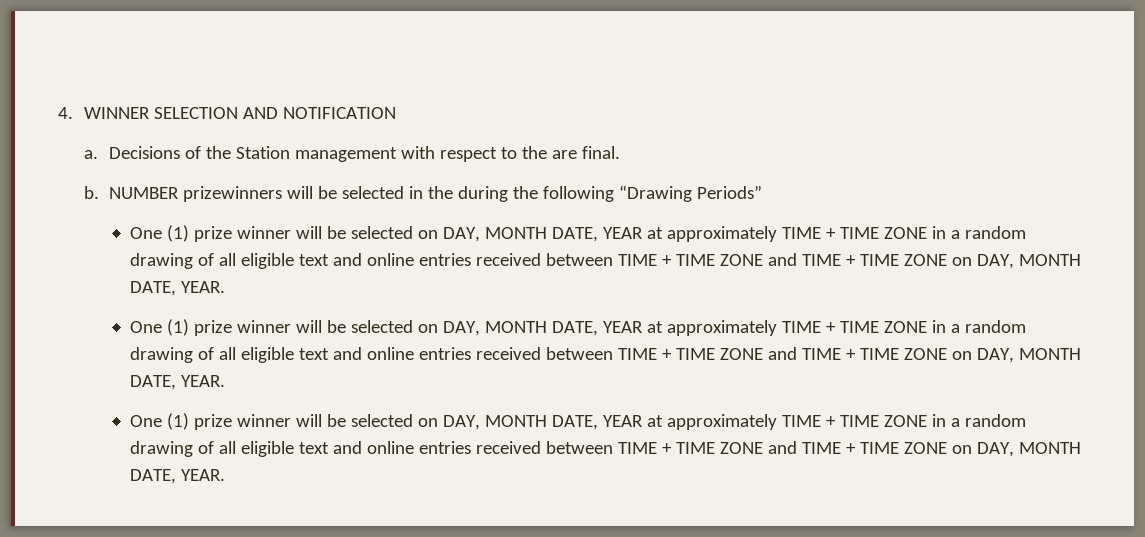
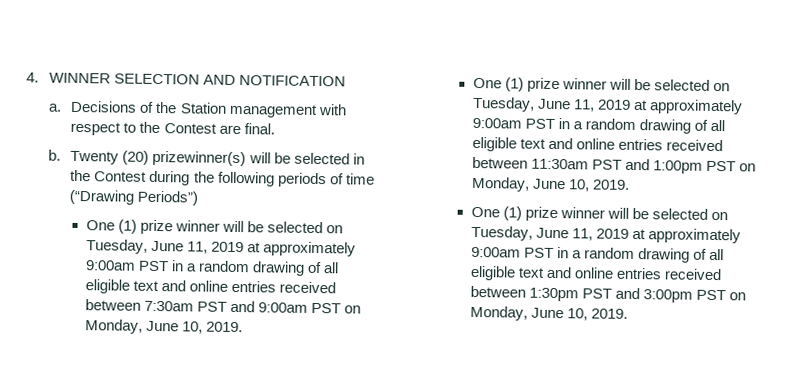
- Decisions of the Station management with respect to the are final.
+ Decisions of the Station management with respect to the Contest are final.
- NUMBER prizewinners will be selected in the during the following “Drawing Periods”
- One (1) prize winner will be selected on DAY, MONTH DATE, YEAR at approximately TIME + TIME ZONE in a random drawing of all eligible text and online entries received between TIME + TIME ZONE and TIME + TIME ZONE on DAY, MONTH DATE, YEAR.
- One (1) prize winner will be selected on DAY, MONTH DATE, YEAR at approximately TIME + TIME ZONE in a random drawing of all eligible text and online entries received between TIME + TIME ZONE and TIME + TIME ZONE on DAY, MONTH DATE, YEAR.
- One (1) prize winner will be selected on DAY, MONTH DATE, YEAR at approximately TIME + TIME ZONE in a random drawing of all eligible text and online entries received between TIME + TIME ZONE and TIME + TIME ZONE on DAY, MONTH DATE, YEAR.
+ Twenty (20) prizewinner(s) will be selected in the Contest during the following periods of time (“Drawing Periods”)
+ One (1) prize winner will be selected on Tuesday, June 11, 2019 at approximately 9:00am PST in a random drawing of all eligible text and online entries received between 7:30am PST and 9:00am PST on Monday, June 10, 2019.
+ One (1) prize winner will be selected on Tuesday, June 11, 2019 at approximately 9:00am PST in a random drawing of all eligible text and online entries received between 11:30am PST and 1:00pm PST on Monday, June 10, 2019.
+ One (1) prize winner will be selected on Tuesday, June 11, 2019 at approximately 9:00am PST in a random drawing of all eligible text and online entries received between 1:30pm PST and 3:00pm PST on Monday, June 10, 2019.

